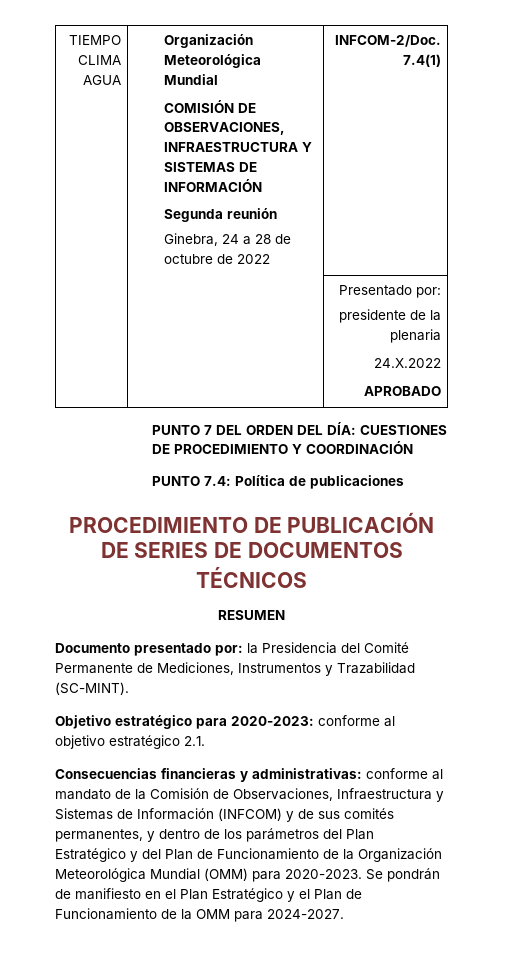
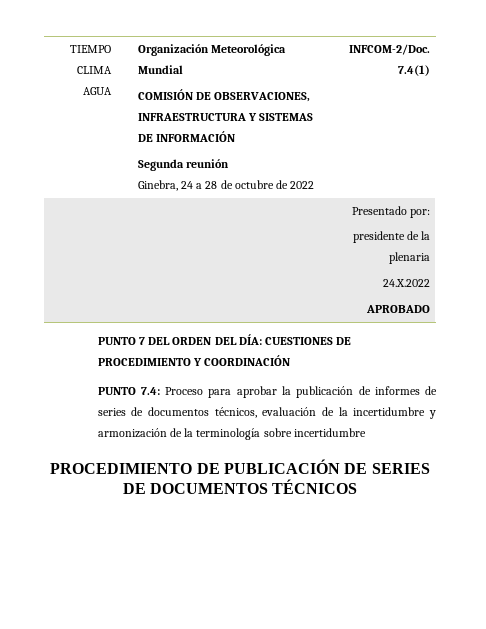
- PUNTO 7.4: Política de publicaciones
+ PUNTO 7.4: Proceso para aprobar la publicación de informes de series de documentos técnicos, evaluación de la incertidumbre y armonización de la terminología sobre incertidumbre
- RESUMEN
- Documento presentado por: la Presidencia del Comité Permanente de Mediciones, Instrumentos y Trazabilidad (SC-MINT).
- Objetivo estratégico para 2020-2023: conforme al objetivo estratégico 2.1.
- Consecuencias financieras y administrativas: conforme al mandato de la Comisión de Observaciones, Infraestructura y Sistemas de Información (INFCOM) y de sus comités permanentes, y dentro de los parámetros del Plan Estratégico y del Plan de Funcionamiento de la Organización Meteorológica Mundial (OMM) para 2020-2023. Se pondrán de manifiesto en el Plan Estratégico y el Plan de Funcionamiento de la OMM para 2024-2027.

